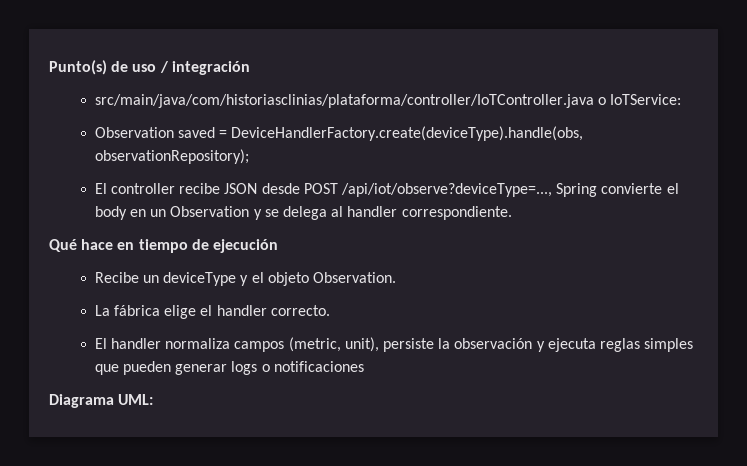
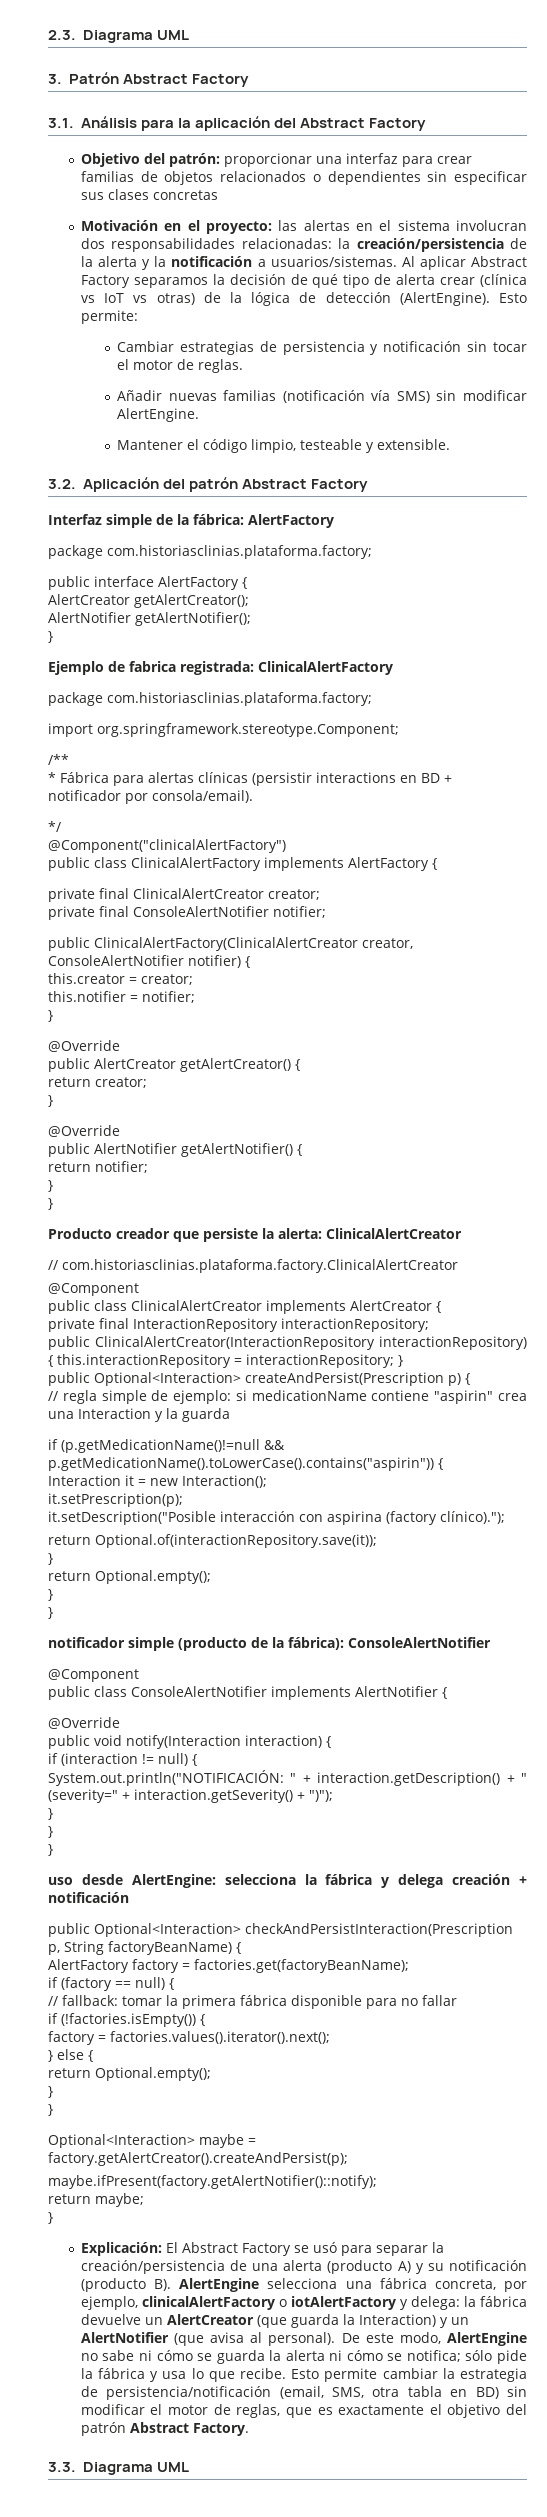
- Punto(s) de uso / integración
- src/main/java/com/historiasclinias/plataforma/controller/IoTController.java o IoTService:
- Observation saved = DeviceHandlerFactory.create(deviceType).handle(obs, observationRepository);
- El controller recibe JSON desde POST /api/iot/observe?deviceType=..., Spring convierte el body en un Observation y se delega al handler correspondiente.
- Qué hace en tiempo de ejecución
- Recibe un deviceType y el objeto Observation.
- La fábrica elige el handler correcto.
- El handler normaliza campos (metric, unit), persiste la observación y ejecuta reglas simples que pueden generar logs o notificaciones
- Diagrama UML:
+ 2.3. Diagrama UML
+ 3. Patrón Abstract Factory
+ 3.1. Análisis para la aplicación del Abstract Factory
+ Objetivo del patrón: proporcionar una interfaz para crear familias de objetos relacionados o dependientes sin especificar sus clases concretas
+ Motivación en el proyecto: las alertas en el sistema involucran dos responsabilidades relacionadas: la creación/persistencia de la alerta y la notificación a usuarios/sistemas. Al aplicar Abstract Factory separamos la decisión de qué tipo de alerta crear (clínica vs IoT vs otras) de la lógica de detección (AlertEngine). Esto permite:
+ Cambiar estrategias de persistencia y notificación sin tocar el motor de reglas.
+ Añadir nuevas familias (notificación vía SMS) sin modificar AlertEngine.
+ Mantener el código limpio, testeable y extensible.
+ 3.2. Aplicación del patrón Abstract Factory
+ Interfaz simple de la fábrica: AlertFactory
+ package com.historiasclinias.plataforma.factory;
+ public interface AlertFactory {
+ AlertCreator getAlertCreator();
+ AlertNotifier getAlertNotifier();
+ }
+ Ejemplo de fabrica registrada: ClinicalAlertFactory
+ package com.historiasclinias.plataforma.factory;
+ import org.springframework.stereotype.Component;
+ /**
+ * Fábrica para alertas clínicas (persistir interactions en BD + notificador por consola/email).
+ */
+ @Component("clinicalAlertFactory")
+ public class ClinicalAlertFactory implements AlertFactory {
+ private final ClinicalAlertCreator creator;
+ private final ConsoleAlertNotifier notifier;
+ public ClinicalAlertFactory(ClinicalAlertCreator creator, ConsoleAlertNotifier notifier) {
+ this.creator = creator;
+ this.notifier = notifier;
+ }
+ @Override
+ public AlertCreator getAlertCreator() {
+ return creator;
+ }
+ @Override
+ public AlertNotifier getAlertNotifier() {
+ return notifier;
+ }
+ }
+ Producto creador que persiste la alerta: ClinicalAlertCreator
+ // com.historiasclinias.plataforma.factory.ClinicalAlertCreator
+ @Component
+ public class ClinicalAlertCreator implements AlertCreator {
+ private final InteractionRepository interactionRepository;
+ public ClinicalAlertCreator(InteractionRepository interactionRepository) { this.interactionRepository = interactionRepository; }
+ public Optional<Interaction> createAndPersist(Prescription p) {
+ // regla simple de ejemplo: si medicationName contiene "aspirin" crea una Interaction y la guarda
+ if (p.getMedicationName()!=null && p.getMedicationName().toLowerCase().contains("aspirin")) {
+ Interaction it = new Interaction();
+ it.setPrescription(p);
+ it.setDescription("Posible interacción con aspirina (factory clínico).");
+ return Optional.of(interactionRepository.save(it));
+ }
+ return Optional.empty();
+ }
+ }
+ notificador simple (producto de la fábrica): ConsoleAlertNotifier
+ @Component
+ public class ConsoleAlertNotifier implements AlertNotifier {
+ @Override
+ public void notify(Interaction interaction) {
+ if (interaction != null) {
+ System.out.println("NOTIFICACIÓN: " + interaction.getDescription() + " (severity=" + interaction.getSeverity() + ")");
+ }
+ }
+ }
+ uso desde AlertEngine: selecciona la fábrica y delega creación + notificación
+ public Optional<Interaction> checkAndPersistInteraction(Prescription p, String factoryBeanName) {
+ AlertFactory factory = factories.get(factoryBeanName);
+ if (factory == null) {
+ // fallback: tomar la primera fábrica disponible para no fallar
+ if (!factories.isEmpty()) {
+ factory = factories.values().iterator().next();
+ } else {
+ return Optional.empty();
+ }
+ }
+ Optional<Interaction> maybe = factory.getAlertCreator().createAndPersist(p);
+ maybe.ifPresent(factory.getAlertNotifier()::notify);
+ return maybe;
+ }
+ Explicación: El Abstract Factory se usó para separar la creación/persistencia de una alerta (producto A) y su notificación (producto B). AlertEngine selecciona una fábrica concreta, por ejemplo, clinicalAlertFactory o iotAlertFactory y delega: la fábrica devuelve un AlertCreator (que guarda la Interaction) y un AlertNotifier (que avisa al personal). De este modo, AlertEngine no sabe ni cómo se guarda la alerta ni cómo se notifica; sólo pide la fábrica y usa lo que recibe. Esto permite cambiar la estrategia de persistencia/notificación (email, SMS, otra tabla en BD) sin modificar el motor de reglas, que es exactamente el objetivo del patrón Abstract Factory.
+ 3.3. Diagrama UML

